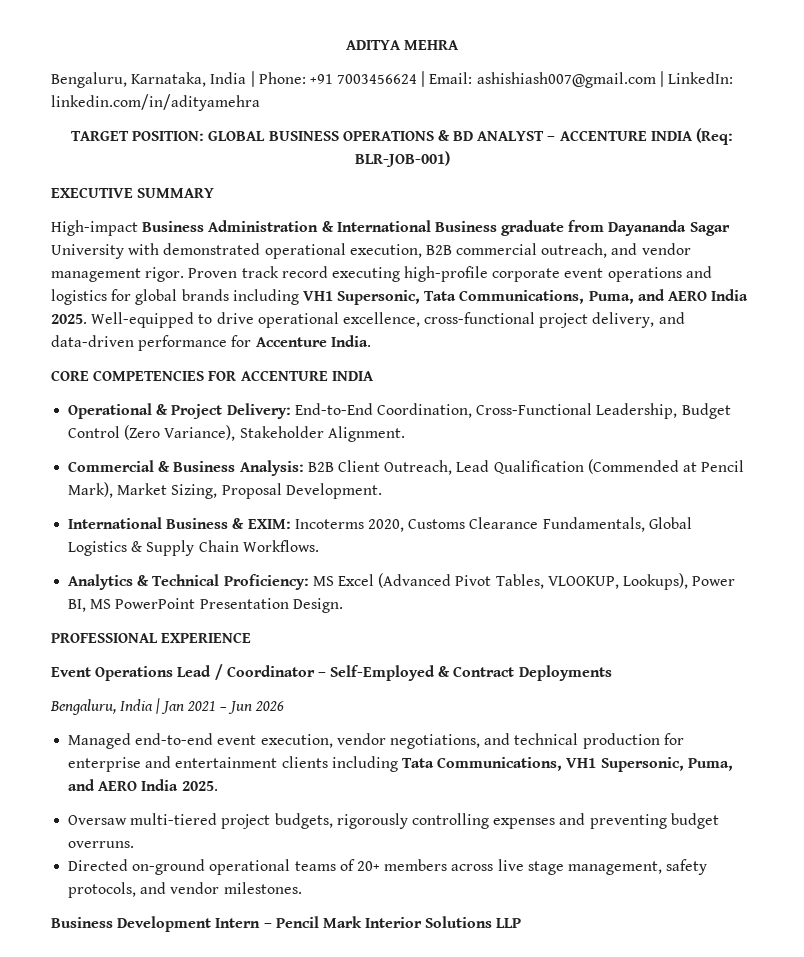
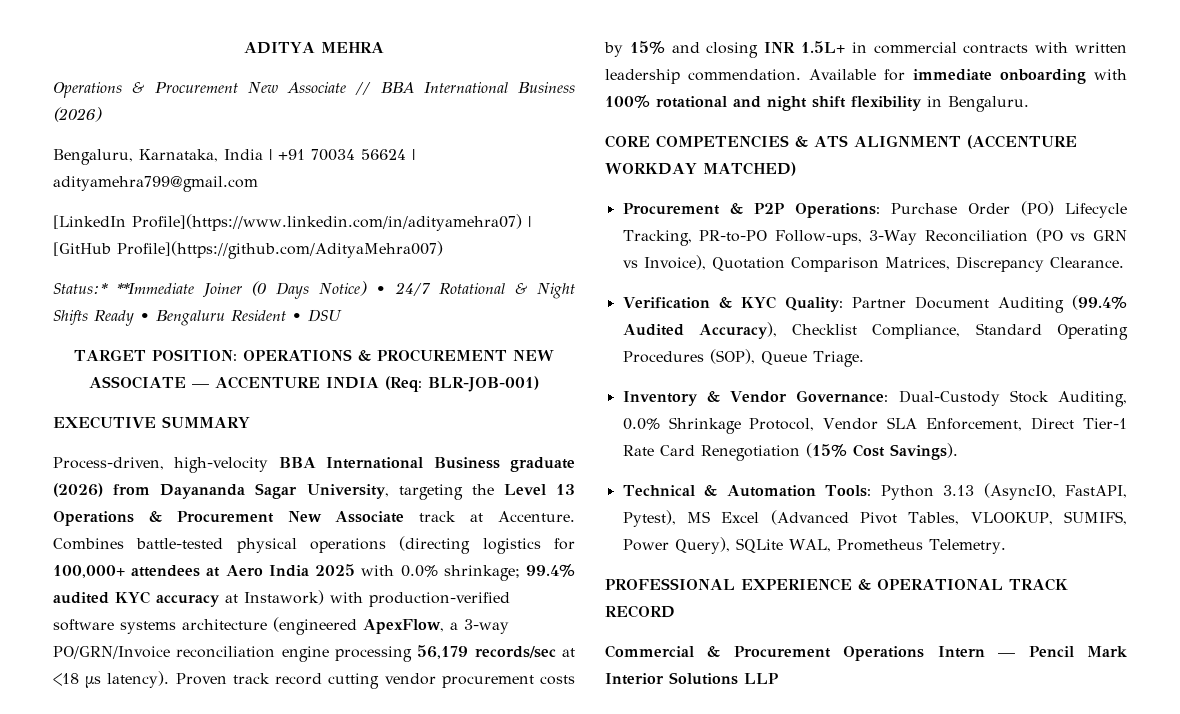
- Bengaluru, Karnataka, India | Phone: +91 7003456624 | Email: ashishiash007@gmail.com | LinkedIn: linkedin.com/in/adityamehra
- TARGET POSITION: GLOBAL BUSINESS OPERATIONS & BD ANALYST – ACCENTURE INDIA (Req: BLR-JOB-001)
+ Operations & Procurement New Associate // BBA International Business (2026)
+ Bengaluru, Karnataka, India | +91 70034 56624 | adityamehra799@gmail.com
+ [LinkedIn Profile](https://www.linkedin.com/in/adityamehra07) | [GitHub Profile](https://github.com/AdityaMehra007)
+ Status:* **Immediate Joiner (0 Days Notice) • 24/7 Rotational & Night Shifts Ready • Bengaluru Resident • DSU
+ TARGET POSITION: OPERATIONS & PROCUREMENT NEW ASSOCIATE — ACCENTURE INDIA (Req: BLR-JOB-001)
- High-impact Business Administration & International Business graduate from Dayananda Sagar University with demonstrated operational execution, B2B commercial outreach, and vendor management rigor. Proven track record executing high-profile corporate event operations and logistics for global brands including VH1 Supersonic, Tata Communications, Puma, and AERO India 2025. Well-equipped to drive operational excellence, cross-functional project delivery, and data-driven performance for Accenture India.
- CORE COMPETENCIES FOR ACCENTURE INDIA
- Operational & Project Delivery: End-to-End Coordination, Cross-Functional Leadership, Budget Control (Zero Variance), Stakeholder Alignment.
- Commercial & Business Analysis: B2B Client Outreach, Lead Qualification (Commended at Pencil Mark), Market Sizing, Proposal Development.
- International Business & EXIM: Incoterms 2020, Customs Clearance Fundamentals, Global Logistics & Supply Chain Workflows.
- Analytics & Technical Proficiency: MS Excel (Advanced Pivot Tables, VLOOKUP, Lookups), Power BI, MS PowerPoint Presentation Design.
- PROFESSIONAL EXPERIENCE
- Event Operations Lead / Coordinator – Self-Employed & Contract Deployments
- Bengaluru, India | Jan 2021 – Jun 2026
- Managed end-to-end event execution, vendor negotiations, and technical production for enterprise and entertainment clients including Tata Communications, VH1 Supersonic, Puma, and AERO India 2025.
- Oversaw multi-tiered project budgets, rigorously controlling expenses and preventing budget overruns.
- Directed on-ground operational teams of 20+ members across live stage management, safety protocols, and vendor milestones.
- Business Development Intern – Pencil Mark Interior Solutions LLP
+ Process-driven, high-velocity BBA International Business graduate (2026) from Dayananda Sagar University, targeting the Level 13 Operations & Procurement New Associate track at Accenture. Combines battle-tested physical operations (directing logistics for 100,000+ attendees at Aero India 2025 with 0.0% shrinkage; 99.4% audited KYC accuracy at Instawork) with production-verified software systems architecture (engineered ApexFlow, a 3-way PO/GRN/Invoice reconciliation engine processing 56,179 records/sec at <18 µs latency). Proven track record cutting vendor procurement costs by 15% and closing INR 1.5L+ in commercial contracts with written leadership commendation. Available for immediate onboarding with 100% rotational and night shift flexibility in Bengaluru.
+ CORE COMPETENCIES & ATS ALIGNMENT (ACCENTURE WORKDAY MATCHED)
+ Procurement & P2P Operations: Purchase Order (PO) Lifecycle Tracking, PR-to-PO Follow-ups, 3-Way Reconciliation (PO vs GRN vs Invoice), Quotation Comparison Matrices, Discrepancy Clearance.
+ Verification & KYC Quality: Partner Document Auditing (99.4% Audited Accuracy), Checklist Compliance, Standard Operating Procedures (SOP), Queue Triage.
+ Inventory & Vendor Governance: Dual-Custody Stock Auditing, 0.0% Shrinkage Protocol, Vendor SLA Enforcement, Direct Tier-1 Rate Card Renegotiation (15% Cost Savings).
+ Technical & Automation Tools: Python 3.13 (AsyncIO, FastAPI, Pytest), MS Excel (Advanced Pivot Tables, VLOOKUP, SUMIFS, Power Query), SQLite WAL, Prometheus Telemetry.
+ PROFESSIONAL EXPERIENCE & OPERATIONAL TRACK RECORD
+ Commercial & Procurement Operations Intern — Pencil Mark Interior Solutions LLP

